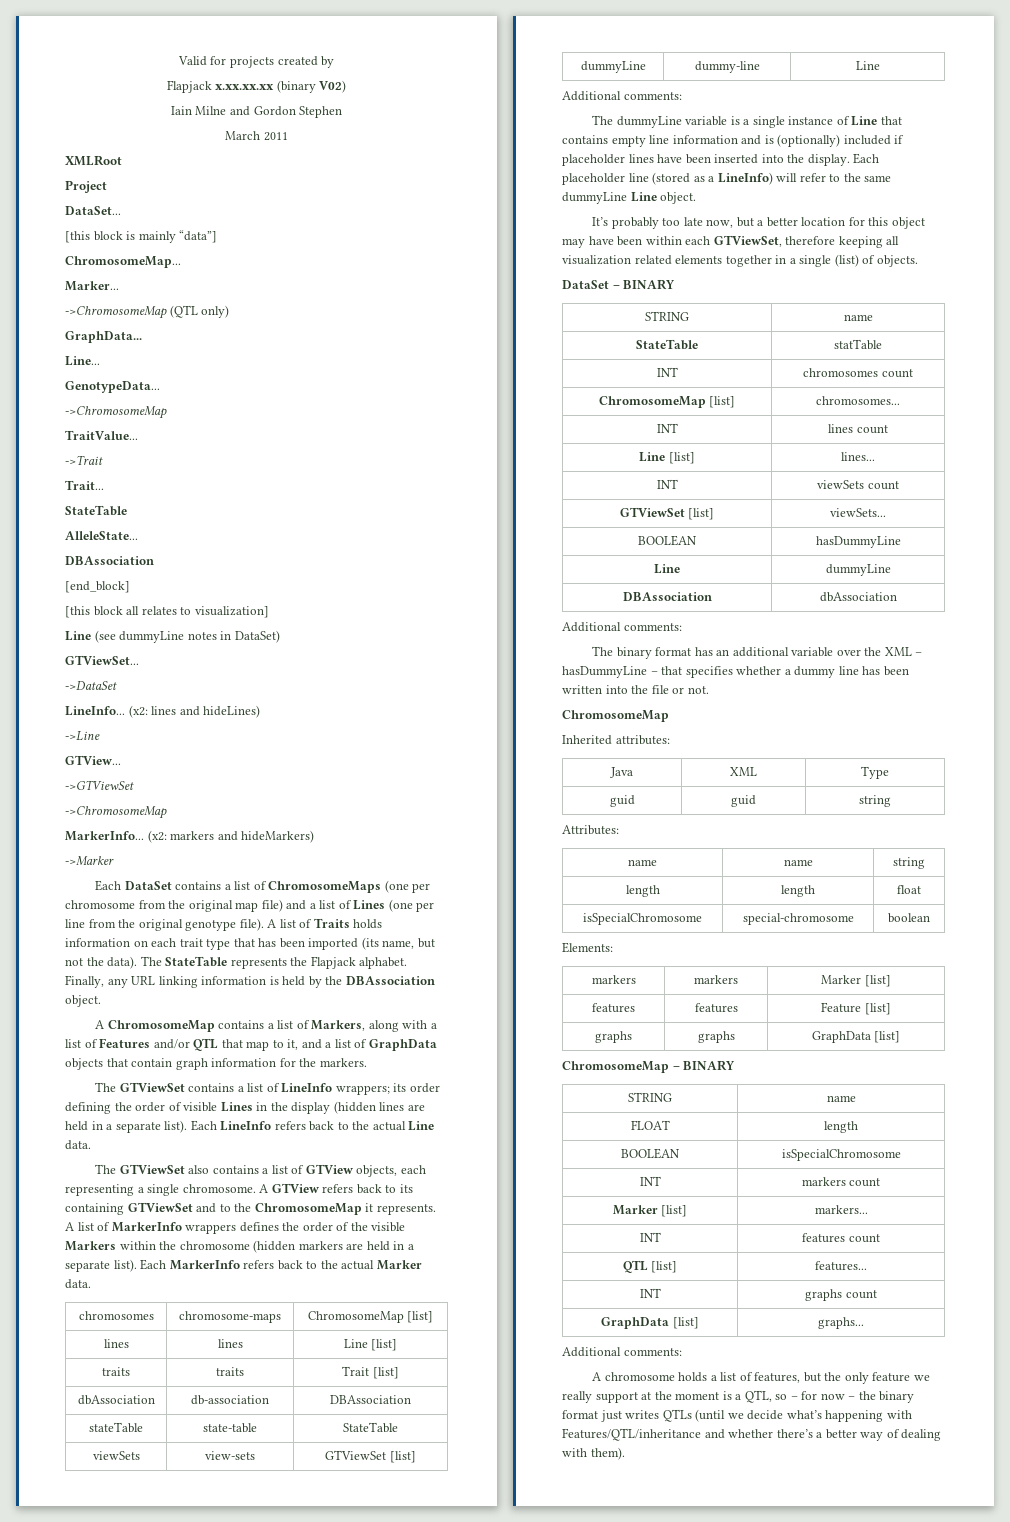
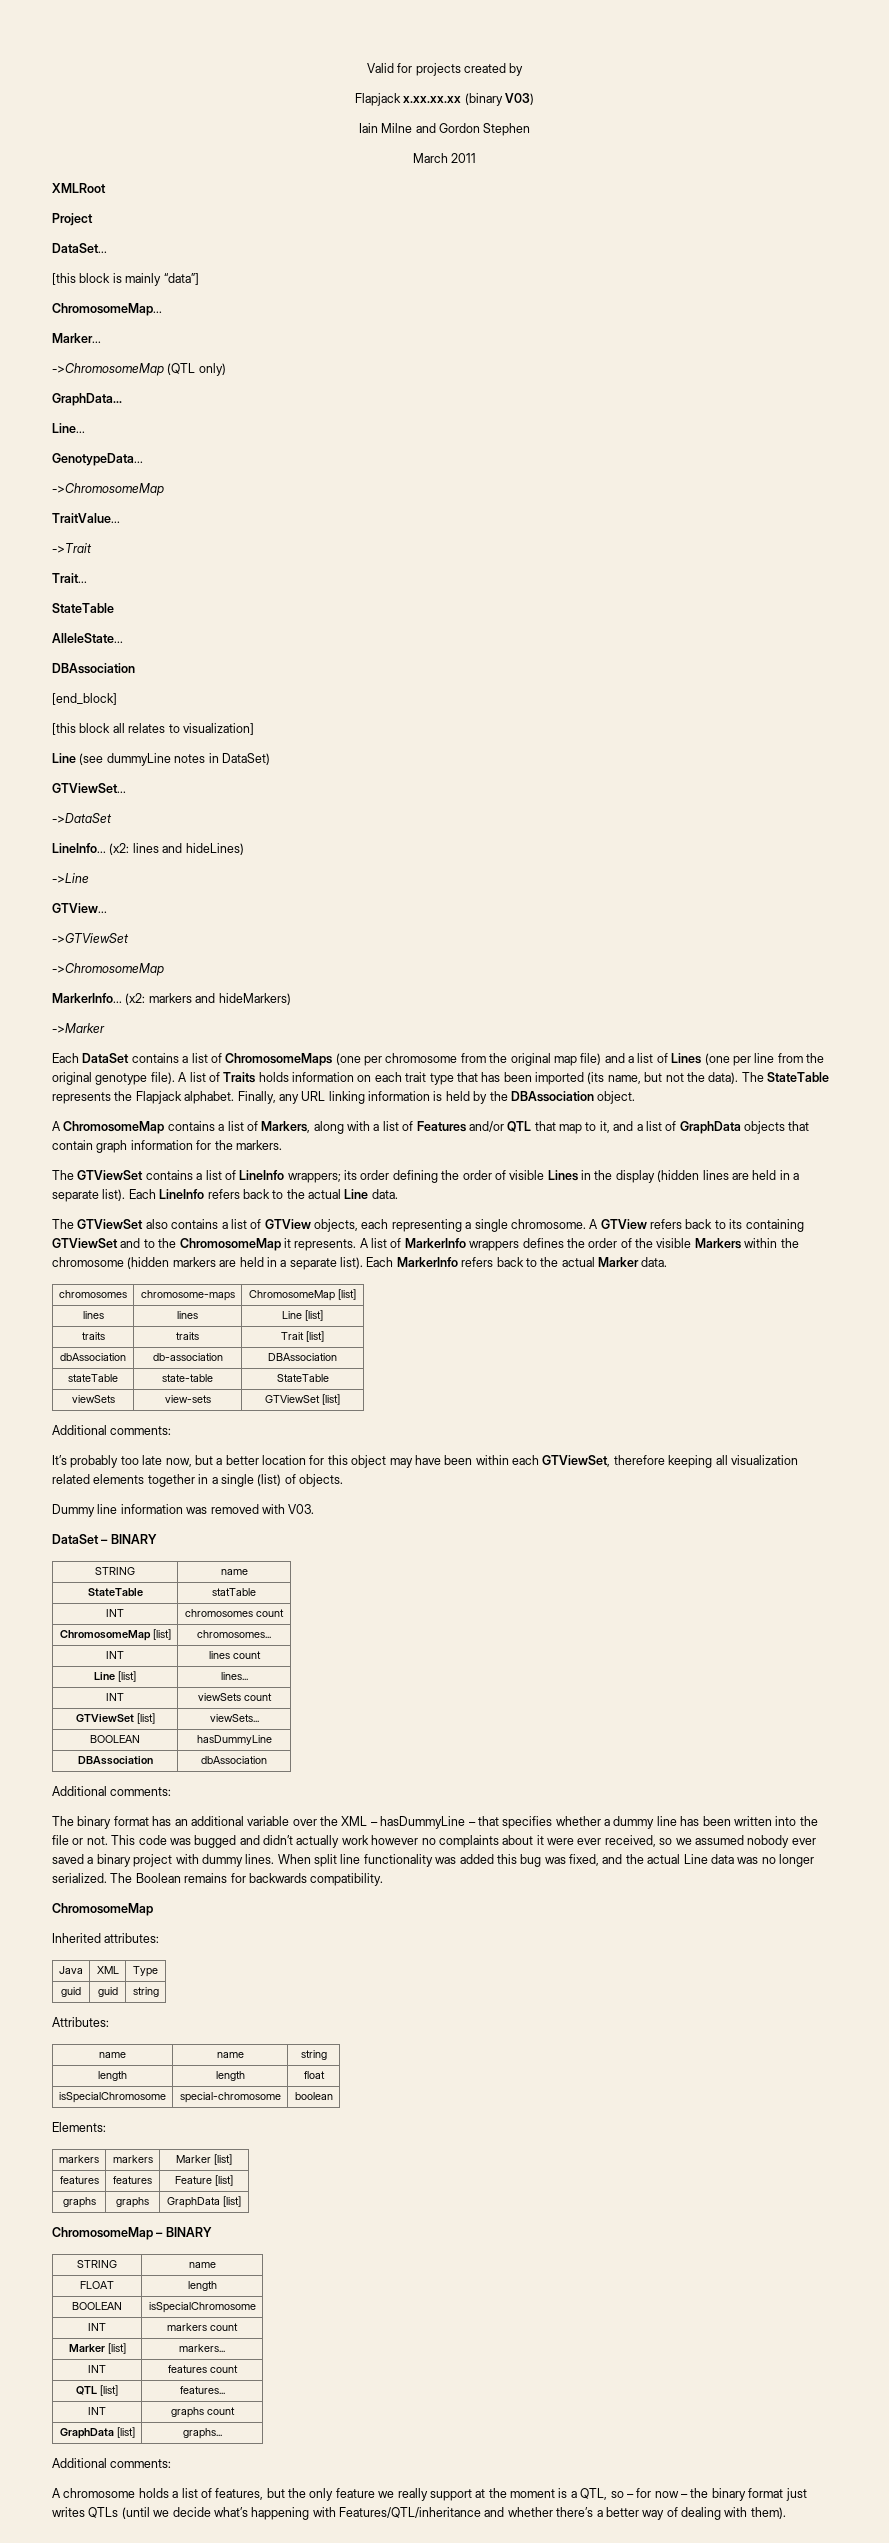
- Flapjack x.xx.xx.xx (binary V02)
+ Flapjack x.xx.xx.xx (binary V03)
  viewSets | view-sets | GTViewSet [list]
- dummyLine | dummy-line | Line
  Additional comments:
- The dummyLine variable is a single instance of Line that contains empty line information and is (optionally) included if placeholder lines have been inserted into the display. Each placeholder line (stored as a LineInfo) will refer to the same dummyLine Line object.
+ Dummy line information was removed with V03.
- Line | dummyLine
+ This code was bugged and didn’t actually work however no complaints about it were ever received, so we assumed nobody ever saved a binary project with dummy lines. When split line functionality was added this bug was fixed, and the actual Line data was no longer serialized. The Boolean remains for backwards compatibility.

